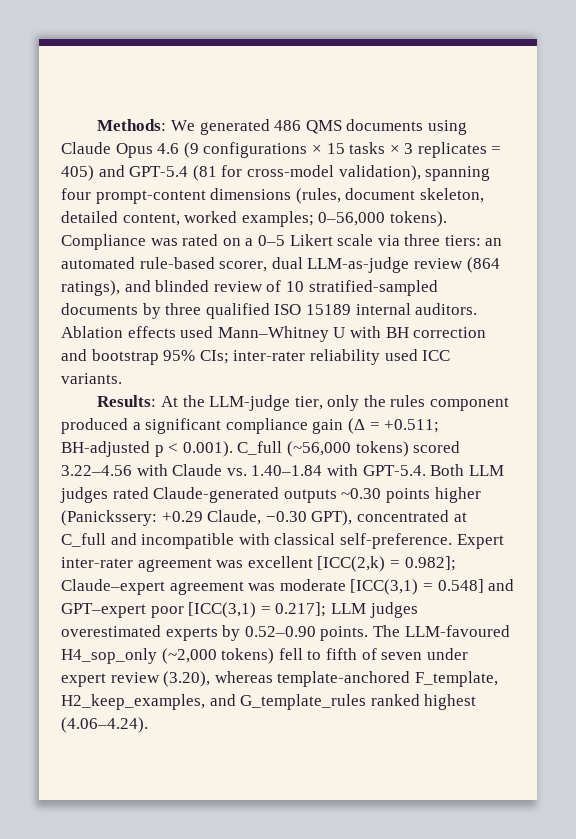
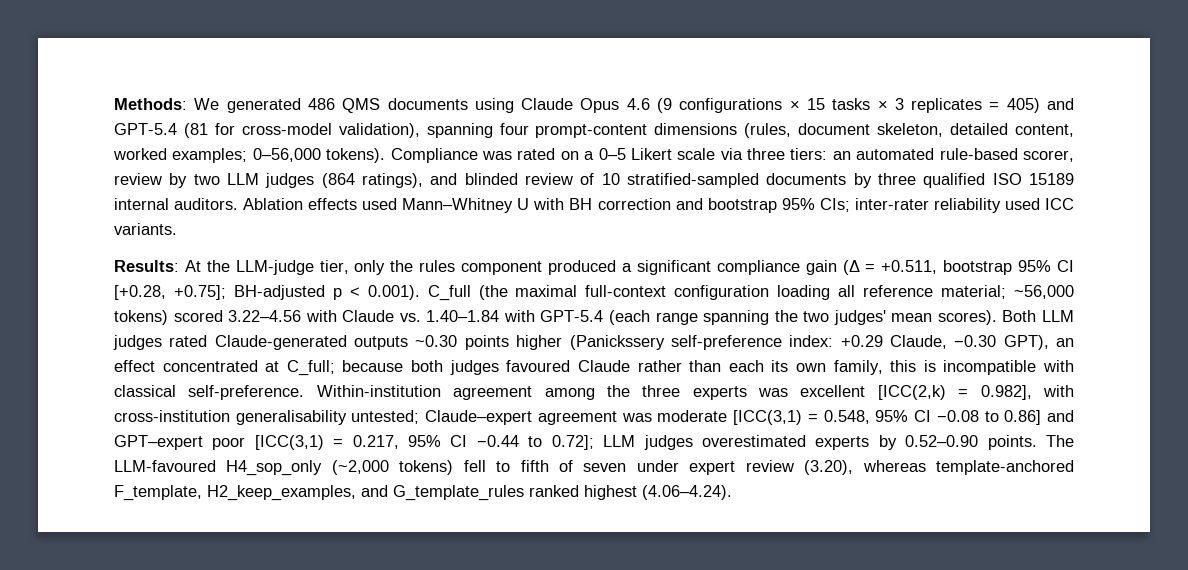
- Compliance was rated on a 0–5 Likert scale via three tiers: an automated rule-based scorer, dual LLM-as-judge review (864 ratings), and blinded review of 10 stratified-sampled documents by three qualified ISO 15189 internal auditors.
+ Compliance was rated on a 0–5 Likert scale via three tiers: an automated rule-based scorer, review by two LLM judges (864 ratings), and blinded review of 10 stratified-sampled documents by three qualified ISO 15189 internal auditors.
- Results: At the LLM-judge tier, only the rules component produced a significant compliance gain (Δ = +0.511; BH-adjusted p < 0.001). C_full (~56,000 tokens) scored 3.22–4.56 with Claude vs. 1.40–1.84 with GPT-5.4. Both LLM judges rated Claude-generated outputs ~0.30 points higher (Panickssery: +0.29 Claude, −0.30 GPT), concentrated at C_full and incompatible with classical self-preference. Expert inter-rater agreement was excellent [ICC(2,k) = 0.982]; Claude–expert agreement was moderate [ICC(3,1) = 0.548] and GPT–expert poor [ICC(3,1) = 0.217]; LLM judges overestimated experts by 0.52–0.90 points.
+ Results: At the LLM-judge tier, only the rules component produced a significant compliance gain (Δ = +0.511, bootstrap 95% CI [+0.28, +0.75]; BH-adjusted p < 0.001). C_full (the maximal full-context configuration loading all reference material; ~56,000 tokens) scored 3.22–4.56 with Claude vs. 1.40–1.84 with GPT-5.4 (each range spanning the two judges' mean scores). Both LLM judges rated Claude-generated outputs ~0.30 points higher (Panickssery self-preference index: +0.29 Claude, −0.30 GPT), an effect concentrated at C_full; because both judges favoured Claude rather than each its own family, this is incompatible with classical self-preference. Within-institution agreement among the three experts was excellent [ICC(2,k) = 0.982], with cross-institution generalisability untested; Claude–expert agreement was moderate [ICC(3,1) = 0.548, 95% CI −0.08 to 0.86] and GPT–expert poor [ICC(3,1) = 0.217, 95% CI −0.44 to 0.72]; LLM judges overestimated experts by 0.52–0.90 points.

